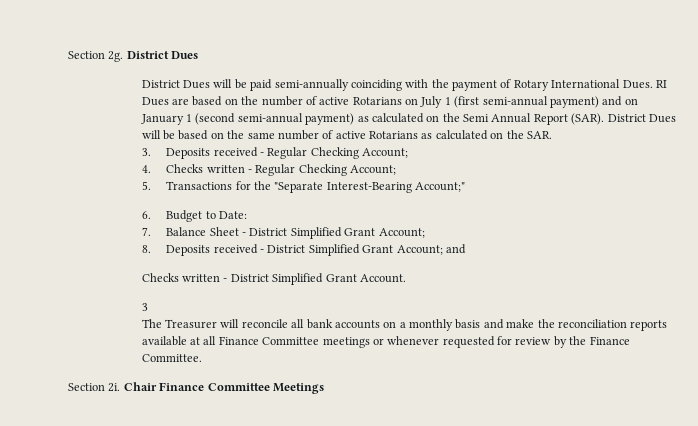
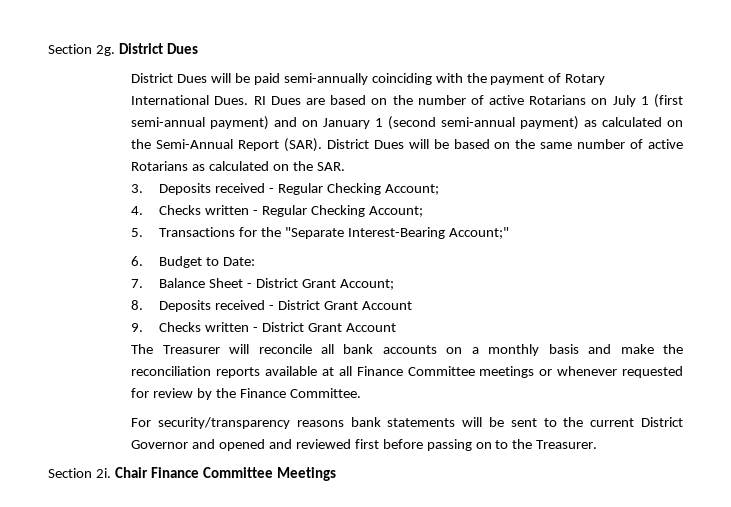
- RI Dues are based on the number of active Rotarians on July 1 (first semi-annual payment) and on January 1 (second semi-annual payment) as calculated on the Semi Annual Report (SAR).
+ RI Dues are based on the number of active Rotarians on July 1 (first semi-annual payment) and on January 1 (second semi-annual payment) as calculated on the Semi-Annual Report (SAR).
- 7. Balance Sheet - District Simplified Grant Account;
+ 7. Balance Sheet - District Grant Account;
- 8. Deposits received - District Simplified Grant Account; and
- Checks written - District Simplified Grant Account.
- 3
+ 8. Deposits received - District Grant Account
+ 9. Checks written - District Grant Account
+ For security/transparency reasons bank statements will be sent to the current District Governor and opened and reviewed first before passing on to the Treasurer.

